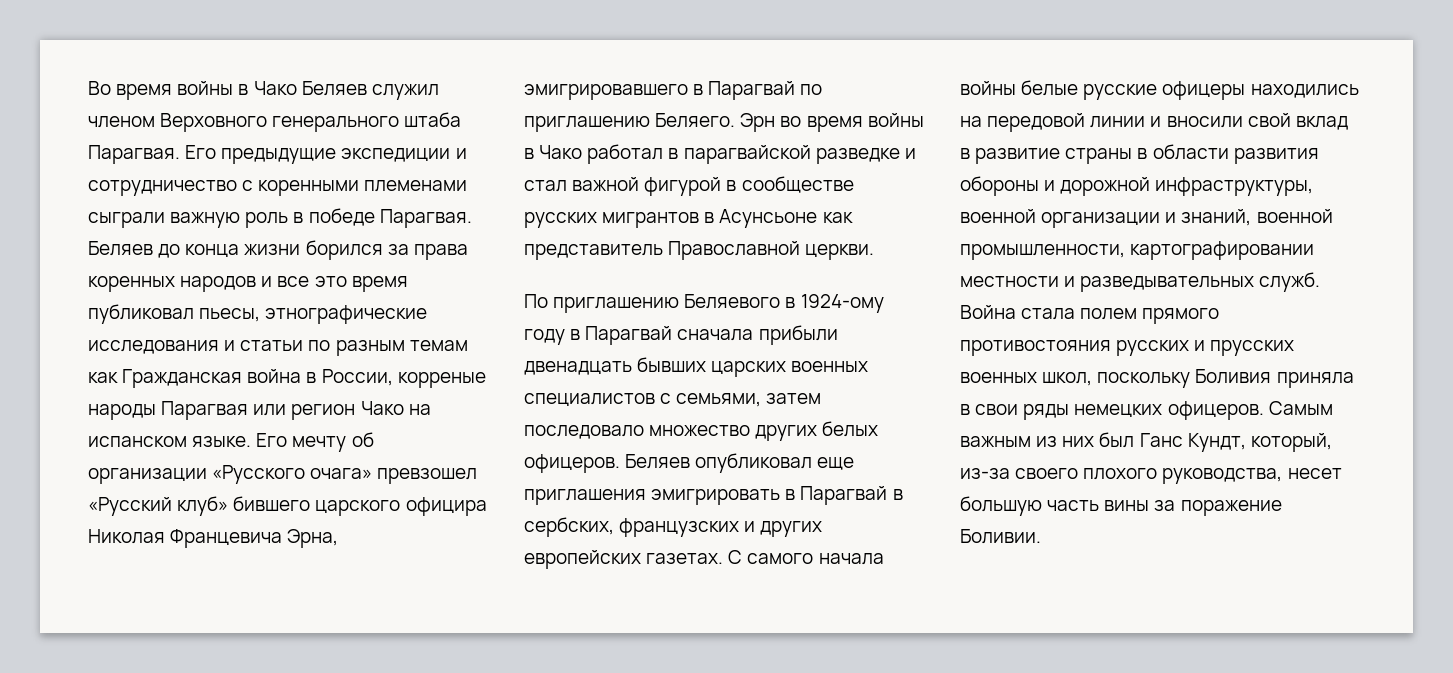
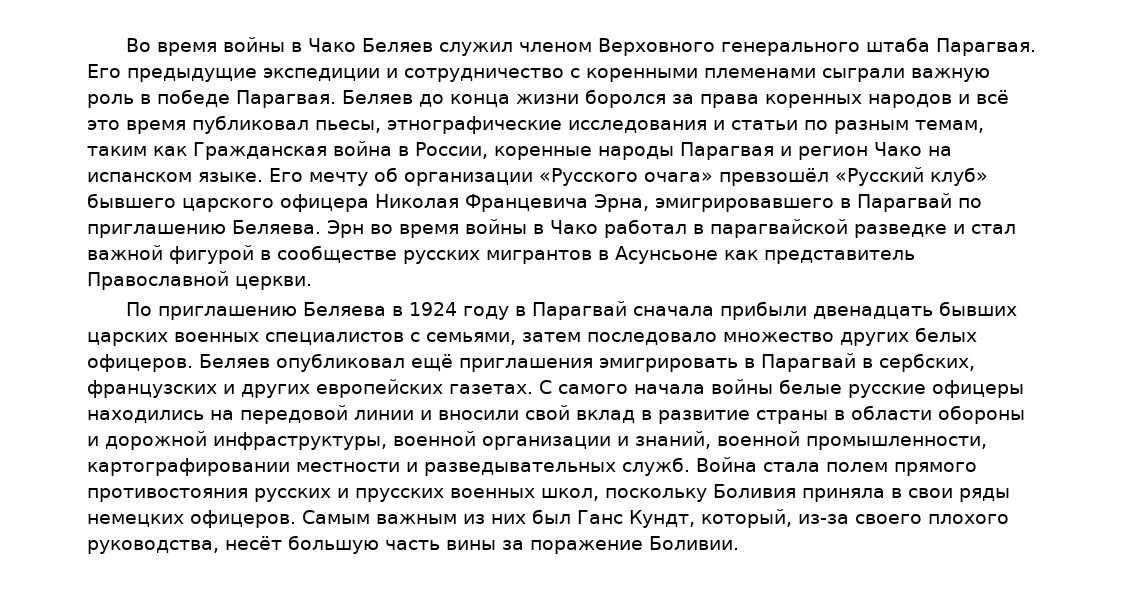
- Беляев до конца жизни борился за права коренных народов и все это время публиковал пьесы, этнографические исследования и статьи по разным темам как Гражданская война в России, корреные народы Парагвая или регион Чако на испанском языке.
+ Беляев до конца жизни боролся за права коренных народов и всё это время публиковал пьесы, этнографические исследования и статьи по разным темам, таким как Гражданская война в России, коренные народы Парагвая и регион Чако на испанском языке.
- Его мечту об организации «Русского очага» превзошел «Русский клуб» бившего царского официра Николая Францевича Эрна, эмигрировавшего в Парагвай по приглашению Беляего.
+ Его мечту об организации «Русского очага» превзошёл «Русский клуб» бывшего царского офицера Николая Францевича Эрна, эмигрировавшего в Парагвай по приглашению Беляева.
- По приглашению Беляевого в 1924-ому году в Парагвай сначала прибыли двенадцать бывших царских военных специалистов с семьями, затем последовало множество других белых офицеров.
+ По приглашению Беляева в 1924 году в Парагвай сначала прибыли двенадцать бывших царских военных специалистов с семьями, затем последовало множество других белых офицеров.
- Беляев опубликовал еще приглашения эмигрировать в Парагвай в сербских, французских и других европейских газетах.
+ Беляев опубликовал ещё приглашения эмигрировать в Парагвай в сербских, французских и других европейских газетах.
- С самого начала войны белые русские офицеры находились на передовой линии и вносили свой вклад в развитие страны в области развития обороны и дорожной инфраструктуры, военной организации и знаний, военной промышленности, картографировании местности и разведывательных служб.
+ С самого начала войны белые русские офицеры находились на передовой линии и вносили свой вклад в развитие страны в области обороны и дорожной инфраструктуры, военной организации и знаний, военной промышленности, картографировании местности и разведывательных служб.
- Самым важным из них был Ганс Кундт, который, из-за своего плохого руководства, несет большую часть вины за поражение Боливии.
+ Самым важным из них был Ганс Кундт, который, из-за своего плохого руководства, несёт большую часть вины за поражение Боливии.

